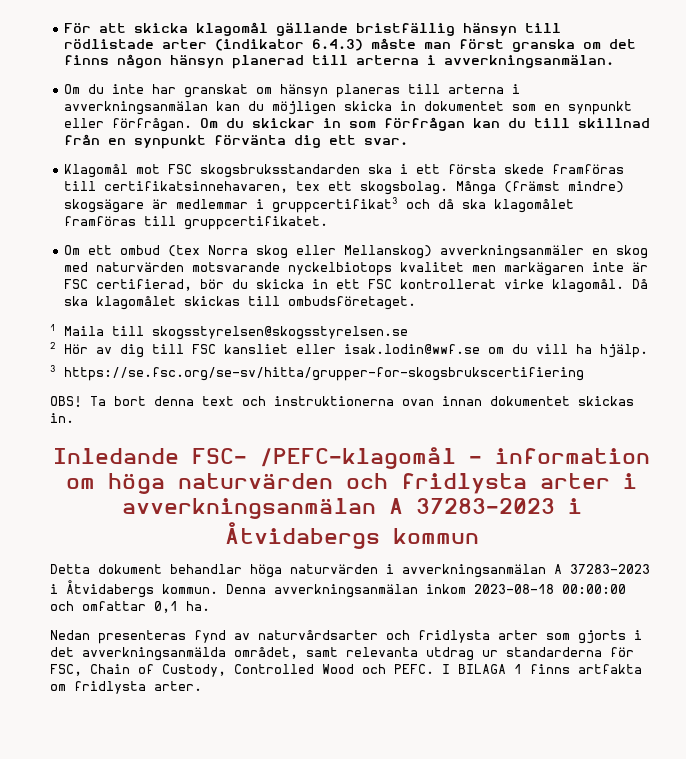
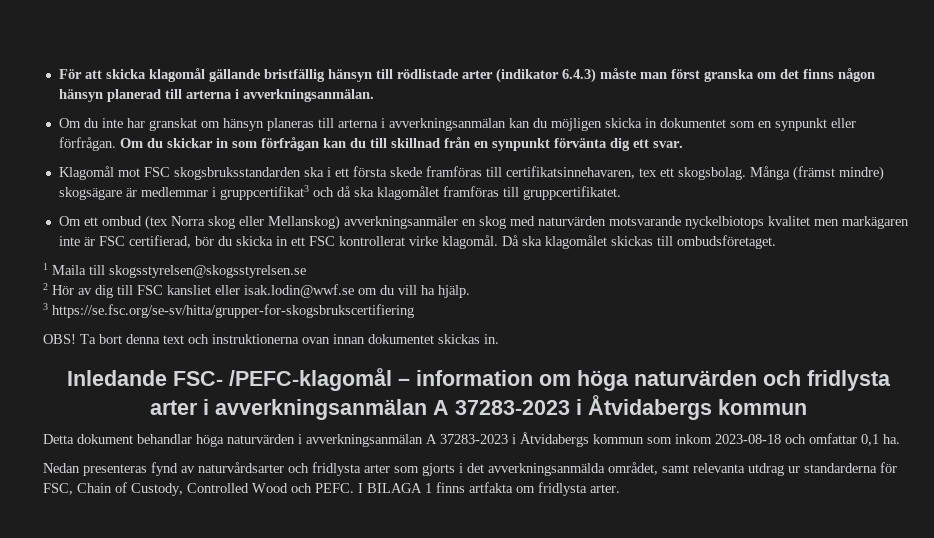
- Detta dokument behandlar höga naturvärden i avverkningsanmälan A 37283-2023 i Åtvidabergs kommun. Denna avverkningsanmälan inkom 2023-08-18 00:00:00 och omfattar 0,1 ha.
+ Detta dokument behandlar höga naturvärden i avverkningsanmälan A 37283-2023 i Åtvidabergs kommun som inkom 2023-08-18 och omfattar 0,1 ha.

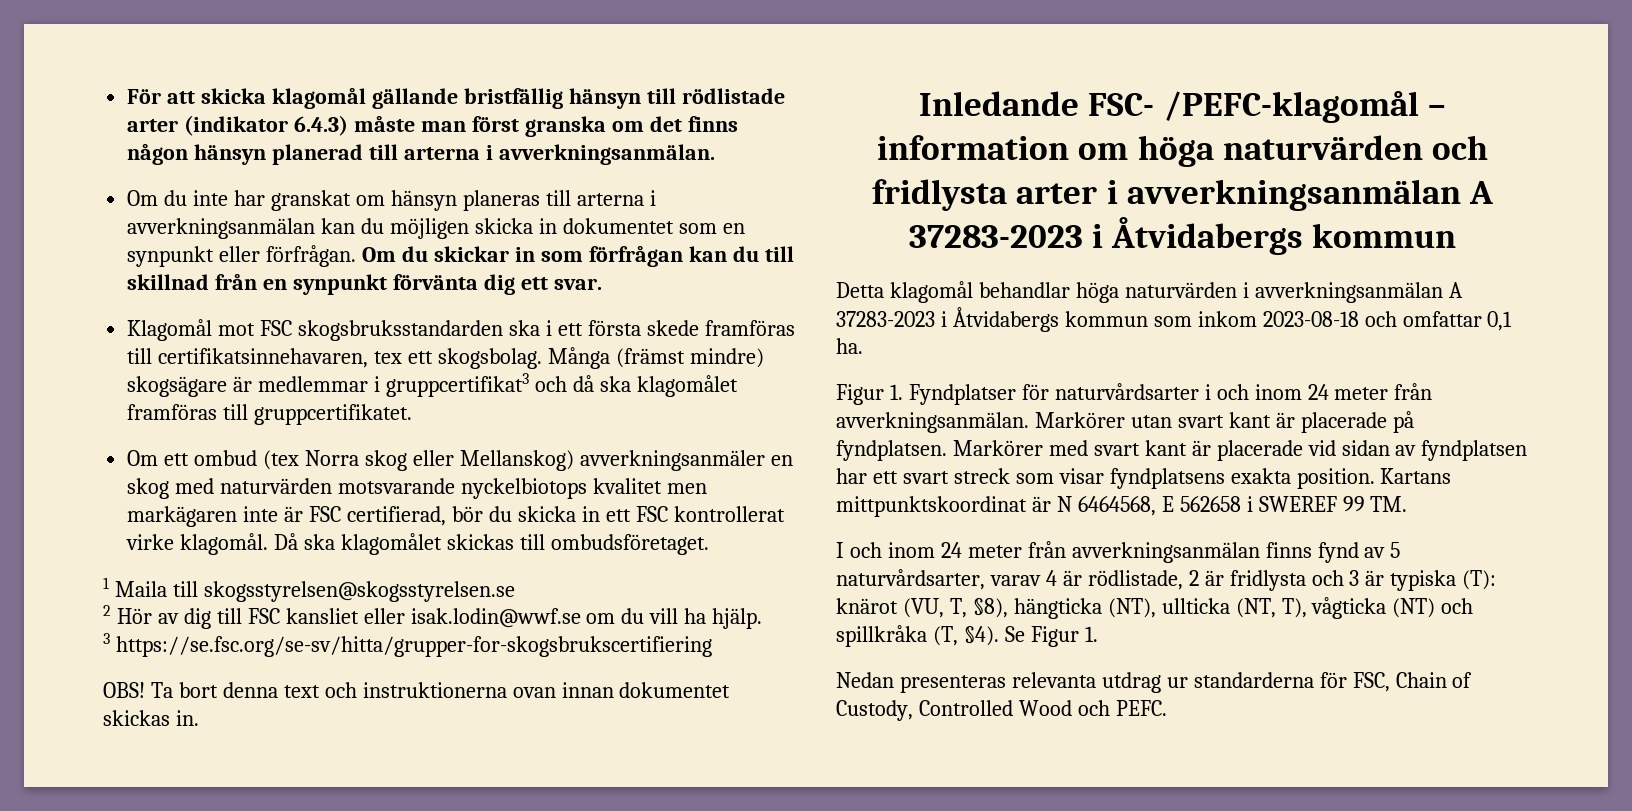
- Detta dokument behandlar höga naturvärden i avverkningsanmälan A 37283-2023 i Åtvidabergs kommun som inkom 2023-08-18 och omfattar 0,1 ha.
+ Detta klagomål behandlar höga naturvärden i avverkningsanmälan A 37283-2023 i Åtvidabergs kommun som inkom 2023-08-18 och omfattar 0,1 ha.
- Nedan presenteras fynd av naturvårdsarter och fridlysta arter som gjorts i det avverkningsanmälda området, samt relevanta utdrag ur standarderna för FSC, Chain of Custody, Controlled Wood och PEFC. I BILAGA 1 finns artfakta om fridlysta arter.
+ Figur 1. Fyndplatser för naturvårdsarter i och inom 24 meter från avverkningsanmälan. Markörer utan svart kant är placerade på fyndplatsen. Markörer med svart kant är placerade vid sidan av fyndplatsen har ett svart streck som visar fyndplatsens exakta position. Kartans mittpunktskoordinat är N 6464568, E 562658 i SWEREF 99 TM.
+ I och inom 24 meter från avverkningsanmälan finns fynd av 5 naturvårdsarter, varav 4 är rödlistade, 2 är fridlysta och 3 är typiska (T): knärot (VU, T, §8), hängticka (NT), ullticka (NT, T), vågticka (NT) och spillkråka (T, §4). Se Figur 1.
+ Nedan presenteras relevanta utdrag ur standarderna för FSC, Chain of Custody, Controlled Wood och PEFC.

